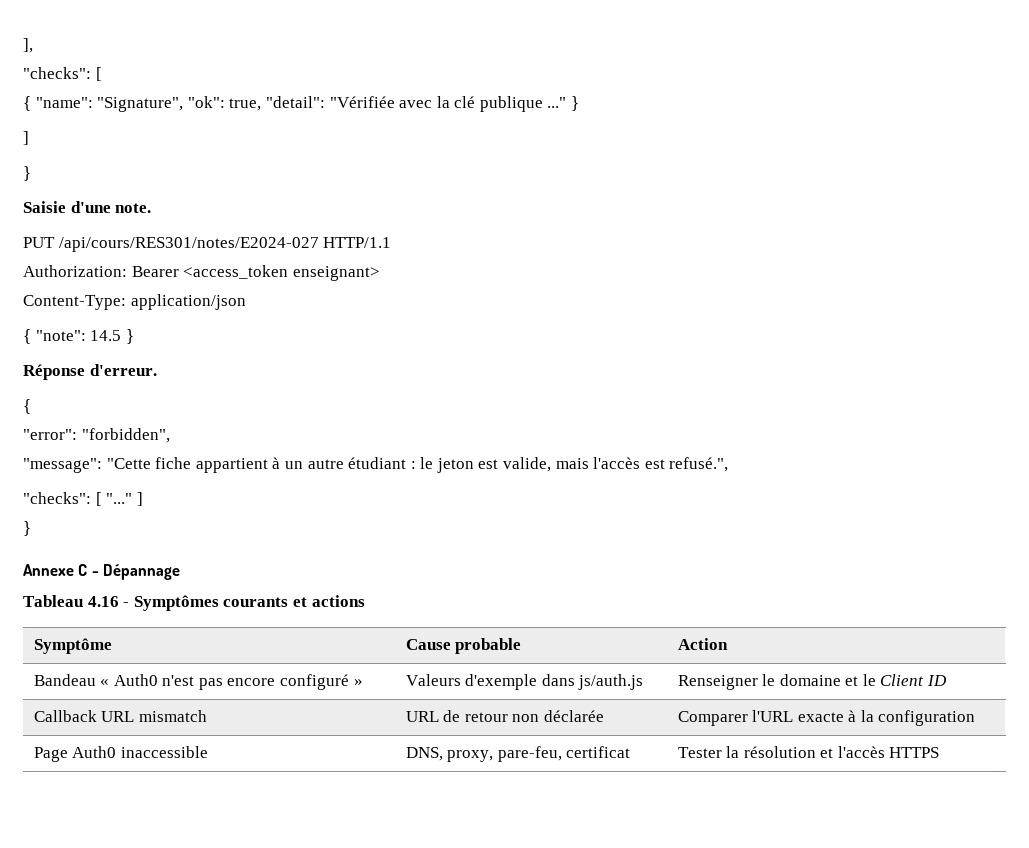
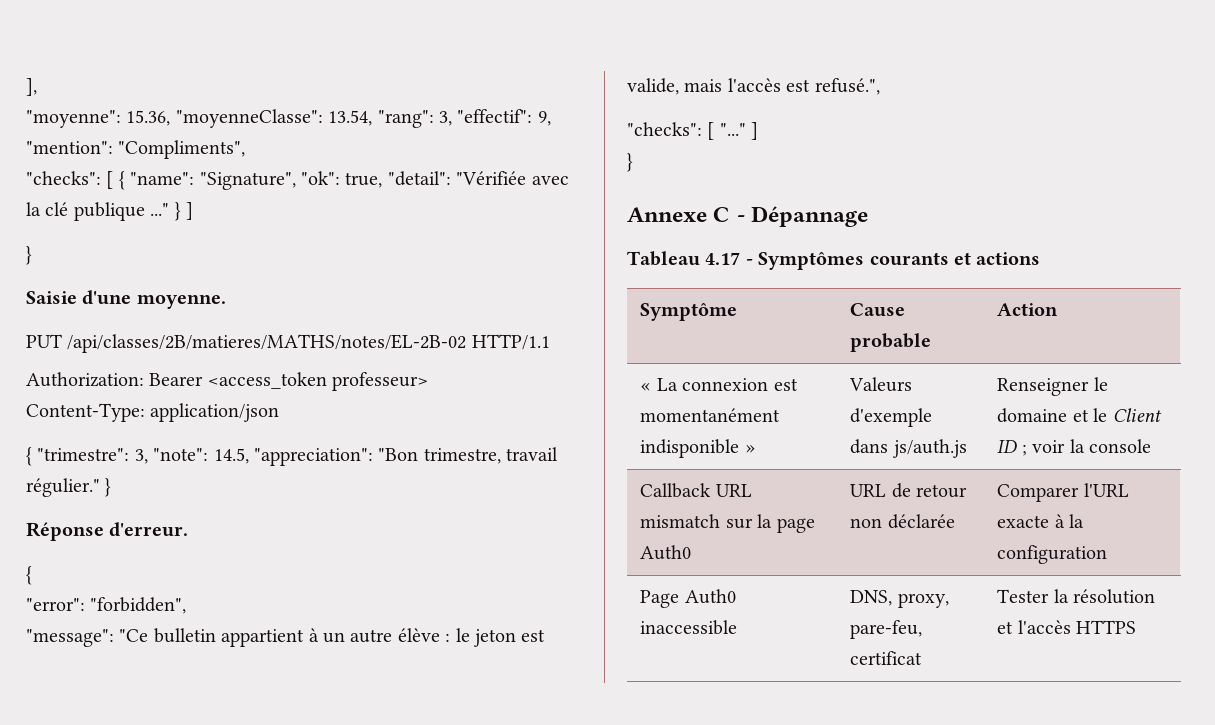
  ],
- "checks": [
- { "name": "Signature", "ok": true, "detail": "Vérifiée avec la clé publique ..." }
- ]
+ "moyenne": 15.36, "moyenneClasse": 13.54, "rang": 3, "effectif": 9, "mention": "Compliments",
+ "checks": [ { "name": "Signature", "ok": true, "detail": "Vérifiée avec la clé publique ..." } ]
- Saisie d'une note.
+ Saisie d'une moyenne.
- PUT /api/cours/RES301/notes/E2024-027 HTTP/1.1
+ PUT /api/classes/2B/matieres/MATHS/notes/EL-2B-02 HTTP/1.1
- Authorization: Bearer <access_token enseignant>
+ Authorization: Bearer <access_token professeur>
- { "note": 14.5 }
+ { "trimestre": 3, "note": 14.5, "appreciation": "Bon trimestre, travail régulier." }
- "message": "Cette fiche appartient à un autre étudiant : le jeton est valide, mais l'accès est refusé.",
+ "message": "Ce bulletin appartient à un autre élève : le jeton est valide, mais l'accès est refusé.",
- Tableau 4.16 - Symptômes courants et actions
+ Tableau 4.17 - Symptômes courants et actions
- Bandeau « Auth0 n'est pas encore configuré » | Valeurs d'exemple dans js/auth.js | Renseigner le domaine et le Client ID
+ « La connexion est momentanément indisponible » | Valeurs d'exemple dans js/auth.js | Renseigner le domaine et le Client ID ; voir la console
- Callback URL mismatch | URL de retour non déclarée | Comparer l'URL exacte à la configuration
+ Callback URL mismatch sur la page Auth0 | URL de retour non déclarée | Comparer l'URL exacte à la configuration

